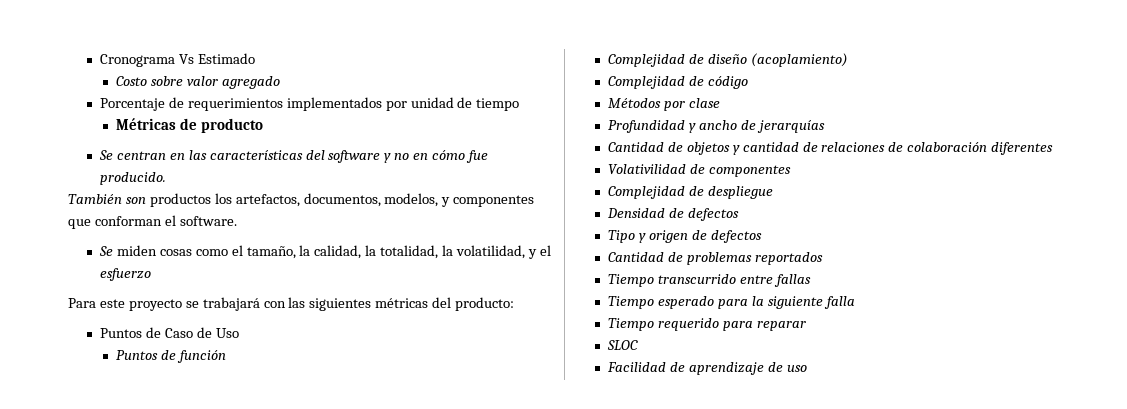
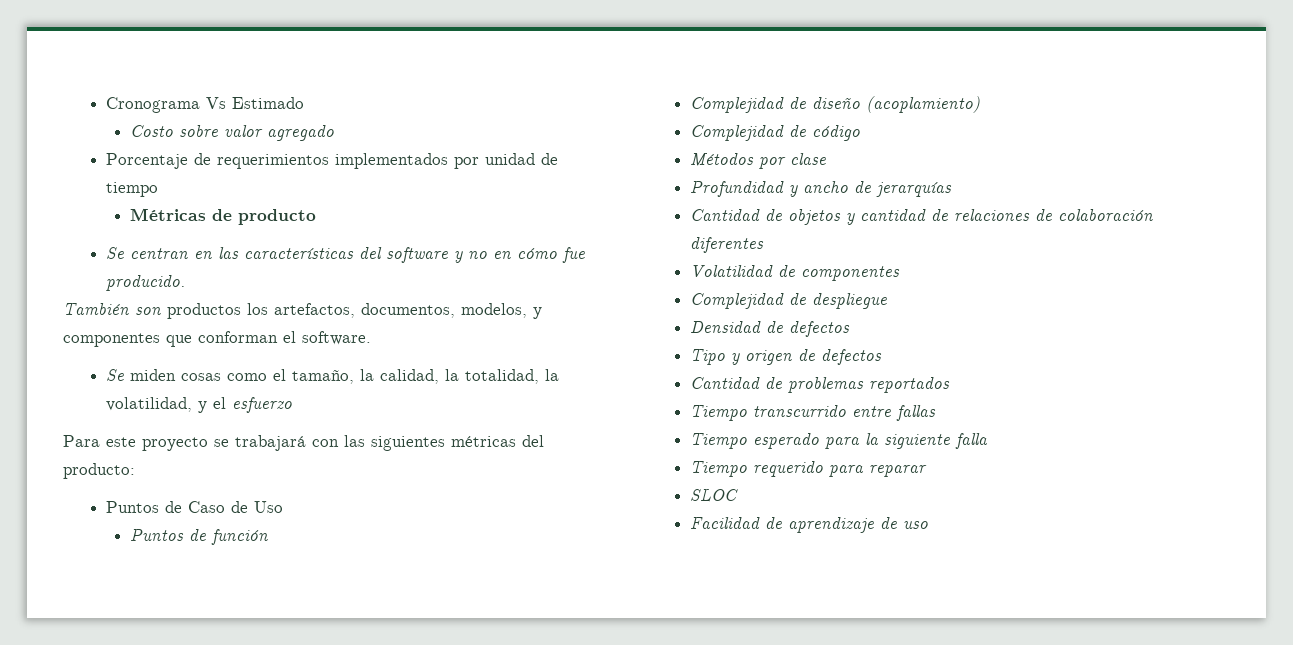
- Volativilidad de componentes
+ Volatilidad de componentes

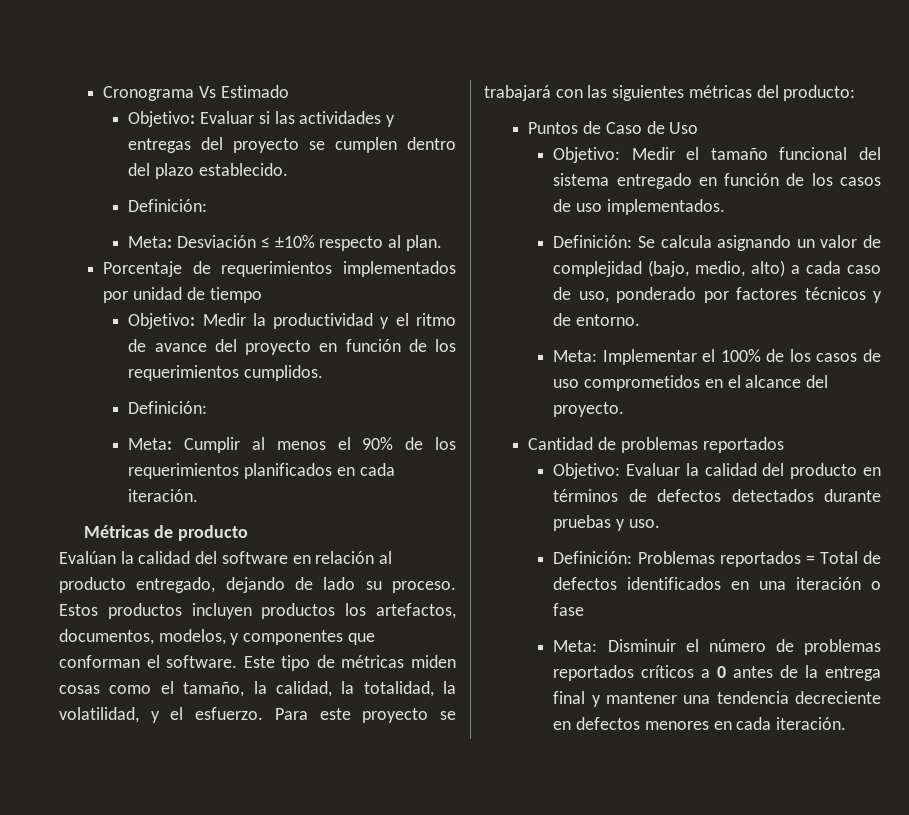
- Costo sobre valor agregado
+ Objetivo: Evaluar si las actividades y entregas del proyecto se cumplen dentro del plazo establecido.
+ Definición:
+ Meta: Desviación ≤ ±10% respecto al plan.
+ Objetivo: Medir la productividad y el ritmo de avance del proyecto en función de los requerimientos cumplidos.
+ Definición:
+ Meta: Cumplir al menos el 90% de los requerimientos planificados en cada iteración.
  Métricas de producto
- Se centran en las características del software y no en cómo fue producido.
- También son productos los artefactos, documentos, modelos, y componentes que conforman el software.
- Se miden cosas como el tamaño, la calidad, la totalidad, la volatilidad, y el esfuerzo
- Para este proyecto se trabajará con las siguientes métricas del producto:
+ Evalúan la calidad del software en relación al producto entregado, dejando de lado su proceso. Estos productos incluyen productos los artefactos, documentos, modelos, y componentes que conforman el software. Este tipo de métricas miden cosas como el tamaño, la calidad, la totalidad, la volatilidad, y el esfuerzo. Para este proyecto se trabajará con las siguientes métricas del producto:
- Puntos de función
- Complejidad de diseño (acoplamiento)
- Complejidad de código
- Métodos por clase
- Profundidad y ancho de jerarquías
- Cantidad de objetos y cantidad de relaciones de colaboración diferentes
- Volatilidad de componentes
- Complejidad de despliegue
- Densidad de defectos
- Tipo y origen de defectos
+ Objetivo: Medir el tamaño funcional del sistema entregado en función de los casos de uso implementados.
+ Definición: Se calcula asignando un valor de complejidad (bajo, medio, alto) a cada caso de uso, ponderado por factores técnicos y de entorno.
+ Meta: Implementar el 100% de los casos de uso comprometidos en el alcance del proyecto.
  Cantidad de problemas reportados
- Tiempo transcurrido entre fallas
- Tiempo esperado para la siguiente falla
- Tiempo requerido para reparar
- SLOC
- Facilidad de aprendizaje de uso
+ Objetivo: Evaluar la calidad del producto en términos de defectos detectados durante pruebas y uso.
+ Definición: Problemas reportados = Total de defectos identificados en una iteración o fase
+ Meta: Disminuir el número de problemas reportados críticos a 0 antes de la entrega final y mantener una tendencia decreciente en defectos menores en cada iteración.

